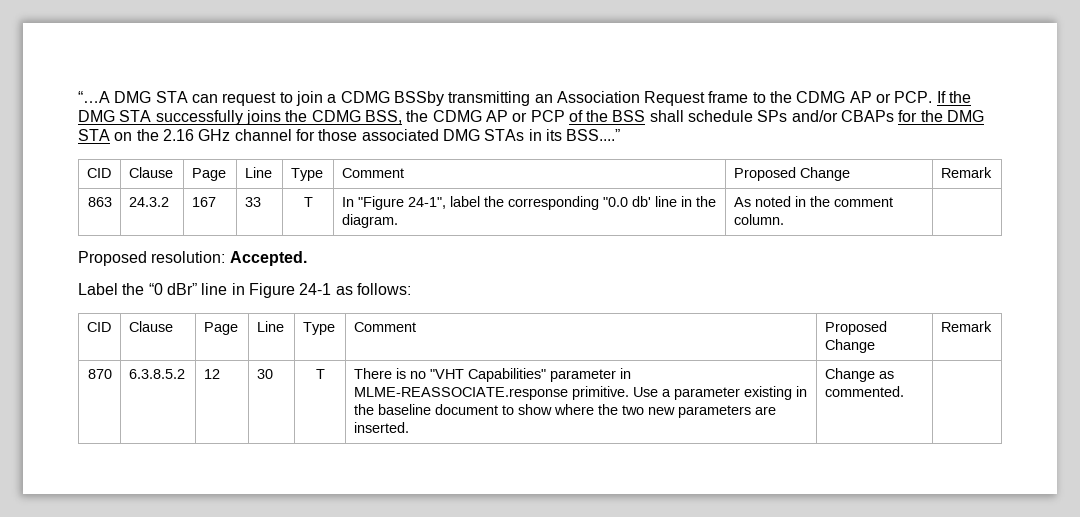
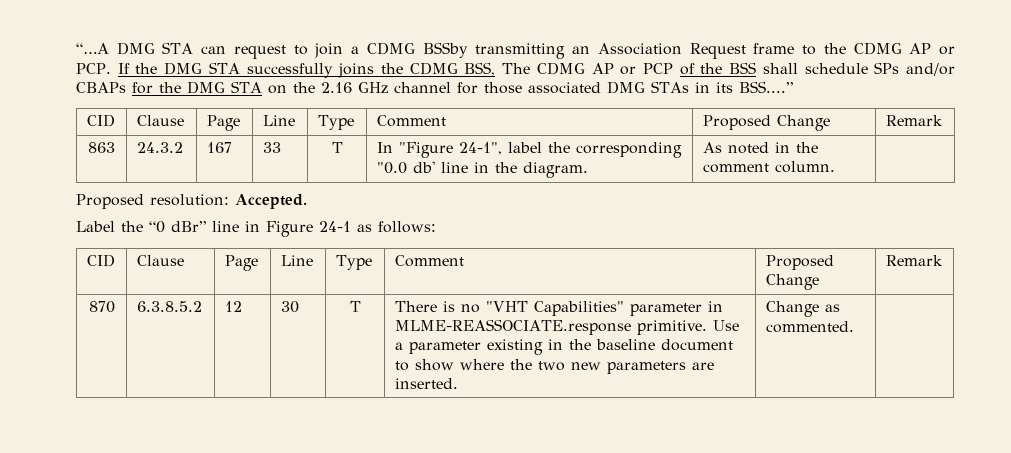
- “…A DMG STA can request to join a CDMG BSSby transmitting an Association Request frame to the CDMG AP or PCP. If the DMG STA successfully joins the CDMG BSS, the CDMG AP or PCP of the BSS shall schedule SPs and/or CBAPs for the DMG STA on the 2.16 GHz channel for those associated DMG STAs in its BSS....”
+ “…A DMG STA can request to join a CDMG BSSby transmitting an Association Request frame to the CDMG AP or PCP. If the DMG STA successfully joins the CDMG BSS, The CDMG AP or PCP of the BSS shall schedule SPs and/or CBAPs for the DMG STA on the 2.16 GHz channel for those associated DMG STAs in its BSS....”

